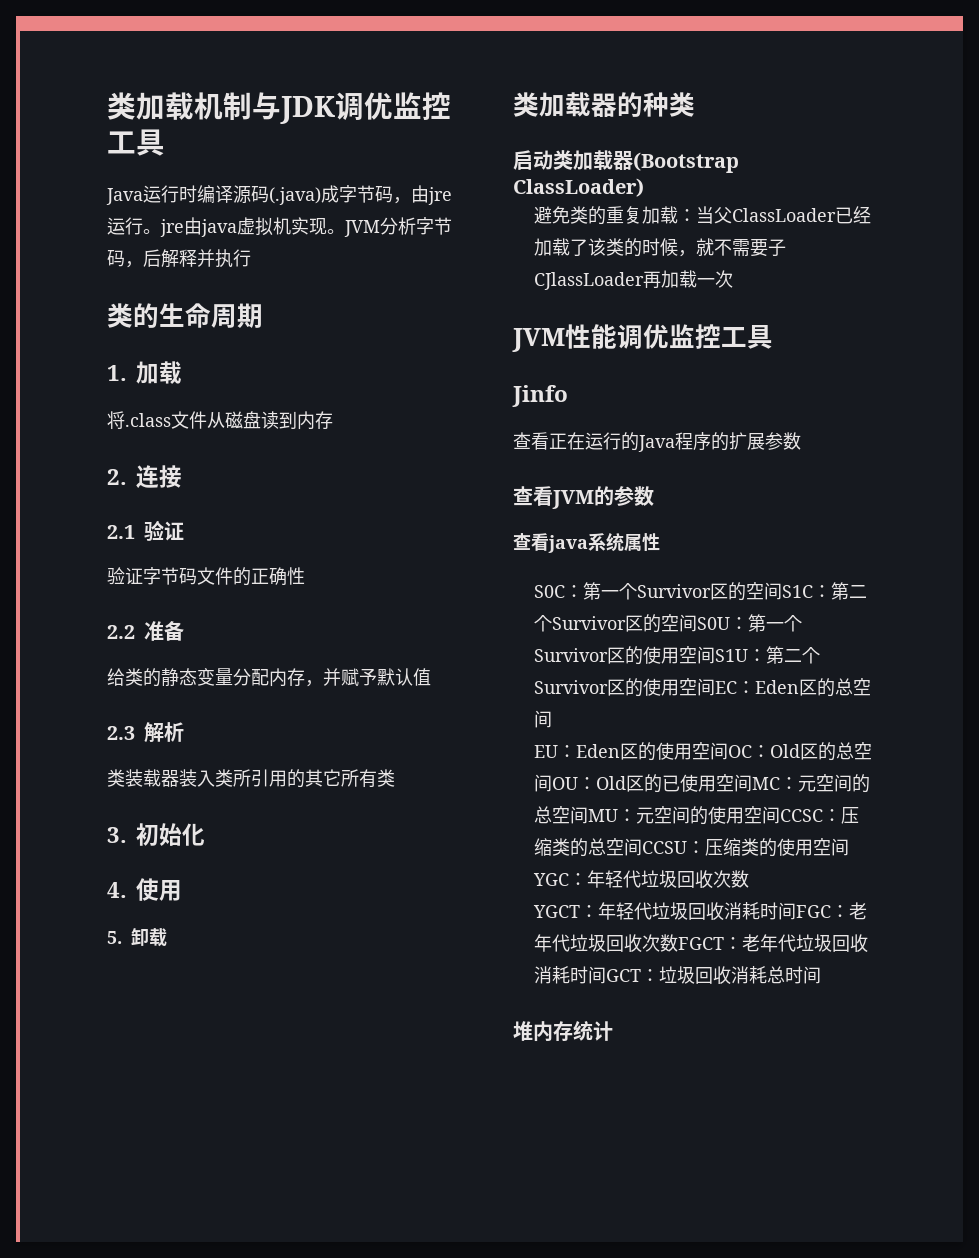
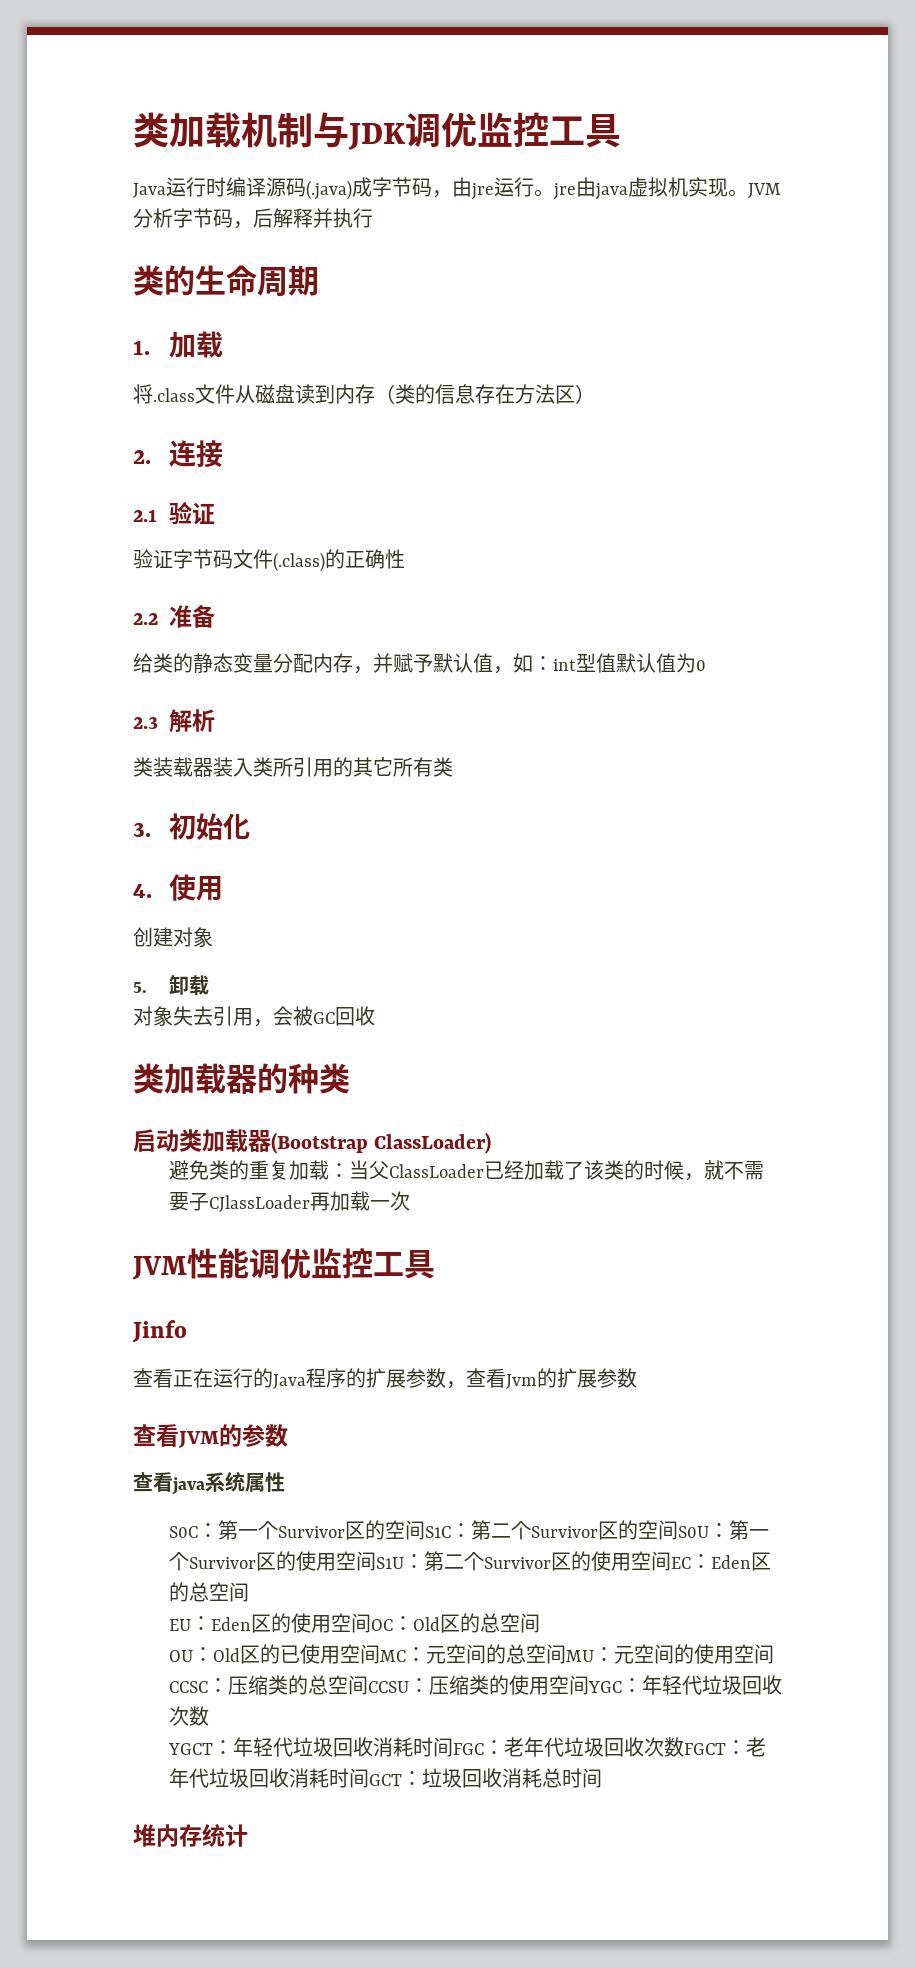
- 将.class文件从磁盘读到内存
+ 将.class文件从磁盘读到内存（类的信息存在方法区）
- 验证字节码文件的正确性
+ 验证字节码文件(.class)的正确性
- 给类的静态变量分配内存，并赋予默认值
+ 给类的静态变量分配内存，并赋予默认值，如：int型值默认值为0
+ 创建对象
+ 对象失去引用，会被GC回收
- 查看正在运行的Java程序的扩展参数
+ 查看正在运行的Java程序的扩展参数，查看Jvm的扩展参数
- EU：Eden区的使用空间OC：Old区的总空间OU：Old区的已使用空间MC：元空间的总空间MU：元空间的使用空间CCSC：压缩类的总空间CCSU：压缩类的使用空间YGC：年轻代垃圾回收次数
+ EU：Eden区的使用空间OC：Old区的总空间
+ OU：Old区的已使用空间MC：元空间的总空间MU：元空间的使用空间CCSC：压缩类的总空间CCSU：压缩类的使用空间YGC：年轻代垃圾回收次数

